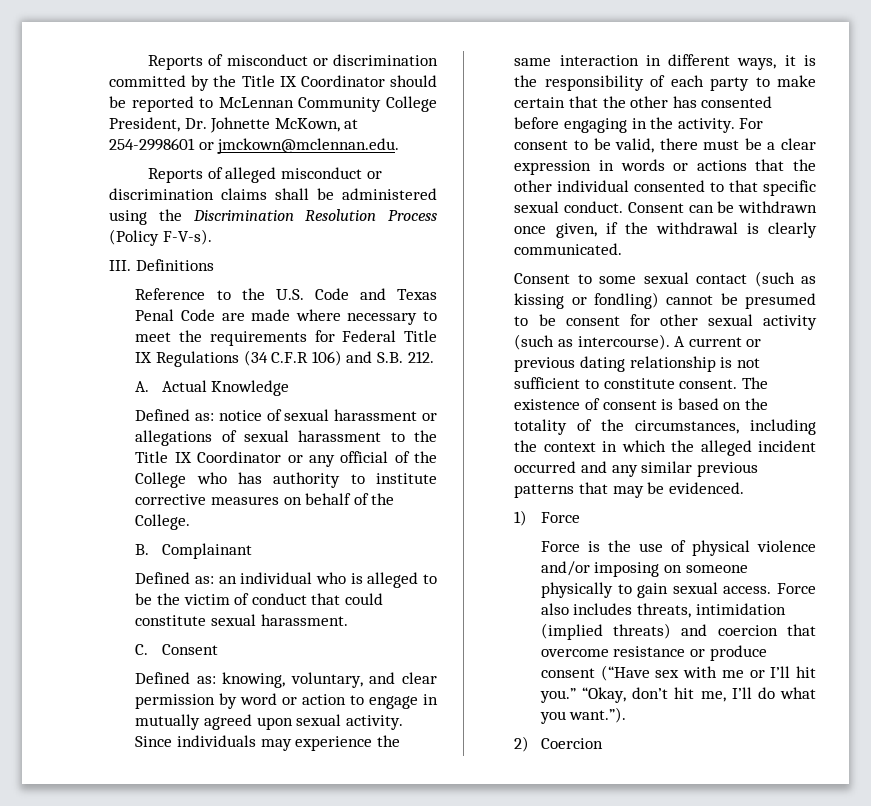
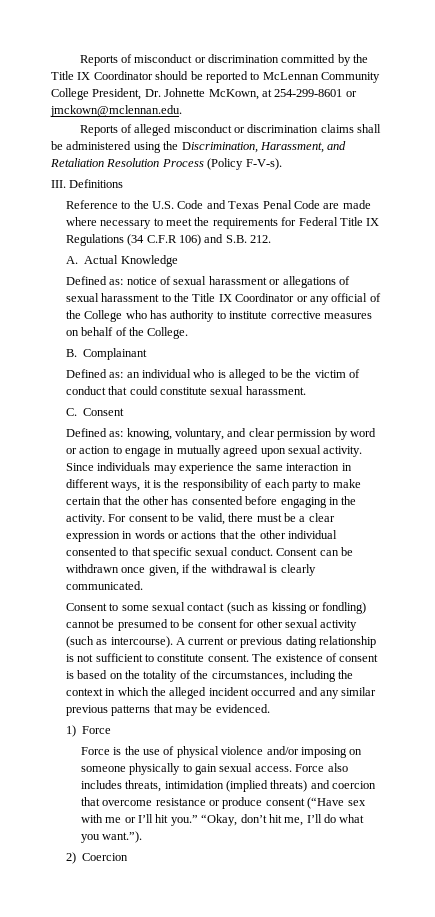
- Reports of misconduct or discrimination committed by the Title IX Coordinator should be reported to McLennan Community College President, Dr. Johnette McKown, at 254-2998601 or jmckown@mclennan.edu.
+ Reports of misconduct or discrimination committed by the Title IX Coordinator should be reported to McLennan Community College President, Dr. Johnette McKown, at 254-299-8601 or jmckown@mclennan.edu.
- Reports of alleged misconduct or discrimination claims shall be administered using the Discrimination Resolution Process (Policy F-V-s).
+ Reports of alleged misconduct or discrimination claims shall be administered using the Discrimination, Harassment, and Retaliation Resolution Process (Policy F-V-s).

